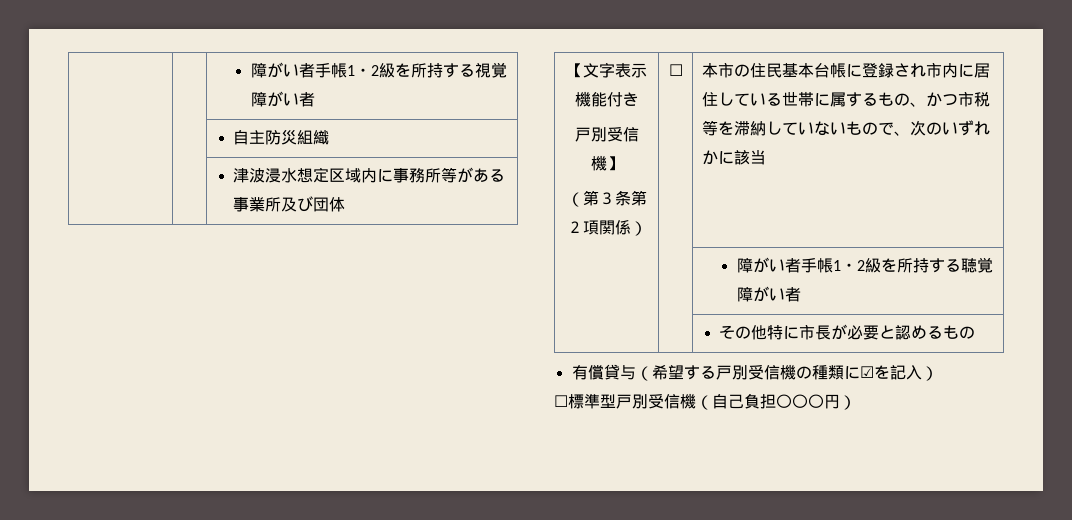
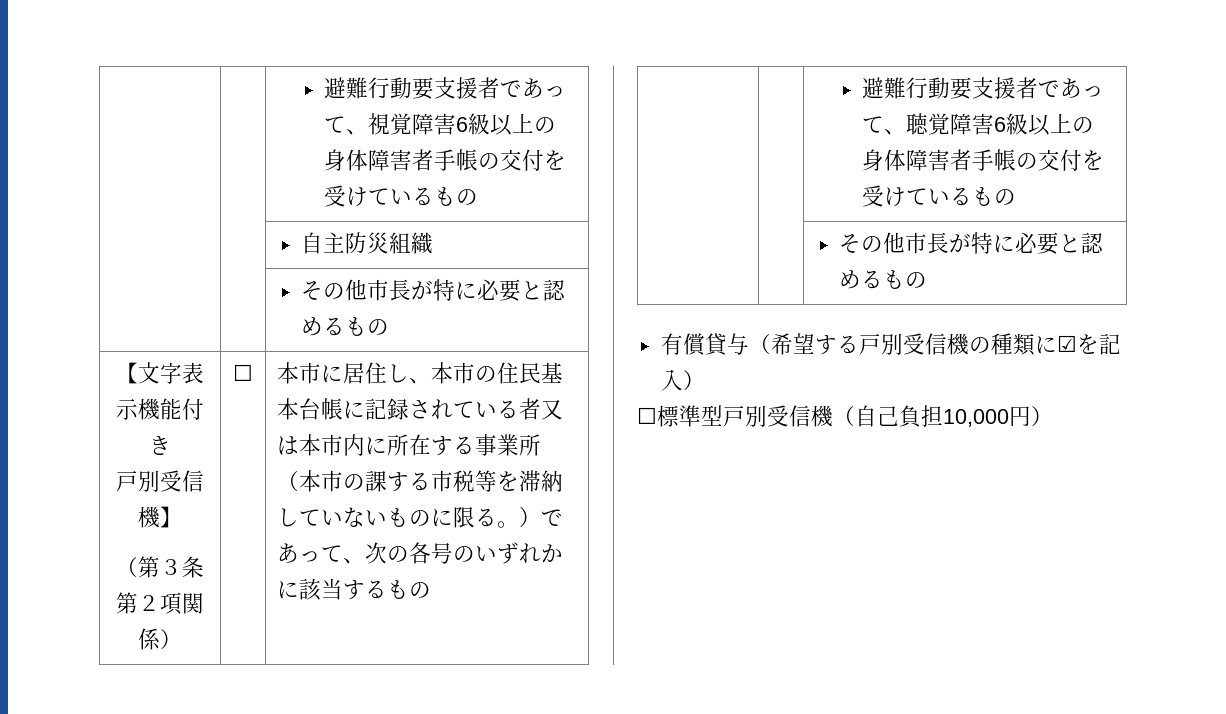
- | | 障がい者手帳1・2級を所持する視覚障がい者
+ | | 避難行動要支援者であって、視覚障害6級以上の身体障害者手帳の交付を受けているもの
  | | 自主防災組織
- | | 津波浸水想定区域内に事務所等がある事業所及び団体
+ | | その他市長が特に必要と認めるもの
- 本市の住民基本台帳に登録され市内に居住している世帯に属するもの、かつ市税等を滞納していないもので、次のいずれかに該当
- | | 障がい者手帳1・2級を所持する聴覚障がい者
- | | その他特に市長が必要と認めるもの
+ 本市に居住し、本市の住民基本台帳に記録されている者又は本市内に所在する事業所（本市の課する市税等を滞納していないものに限る。）であって、次の各号のいずれかに該当するもの
+ | | 避難行動要支援者であって、聴覚障害6級以上の身体障害者手帳の交付を受けているもの
+ | | その他市長が特に必要と認めるもの
- ☐標準型戸別受信機（自己負担〇〇〇円）
+ ☐標準型戸別受信機（自己負担10,000円）

